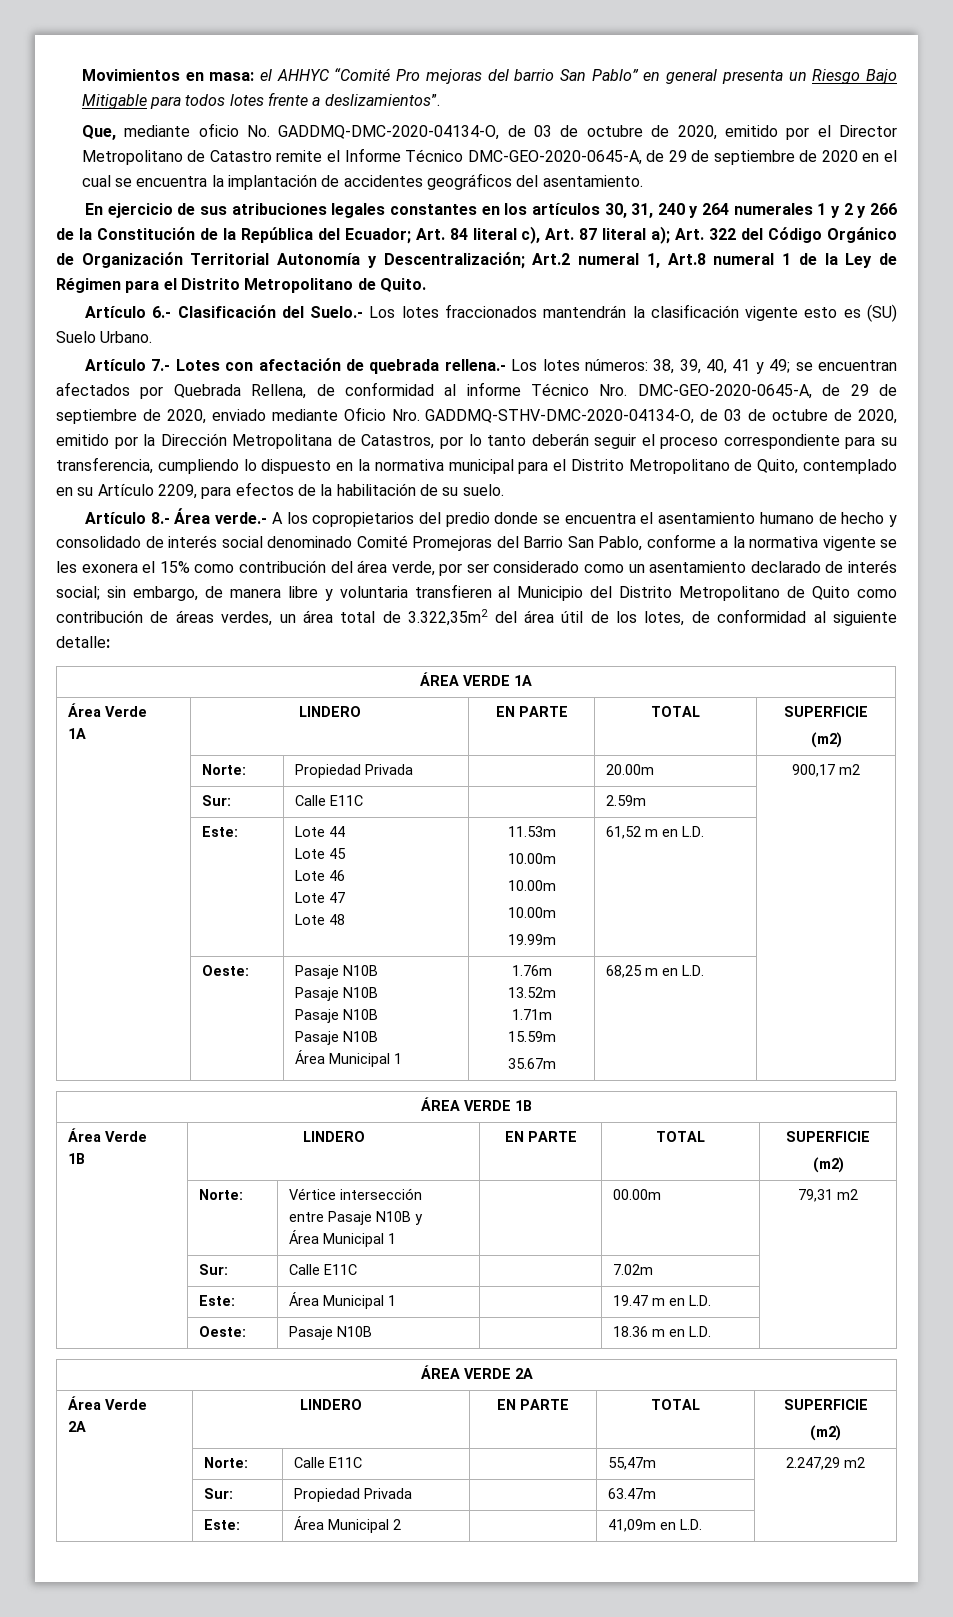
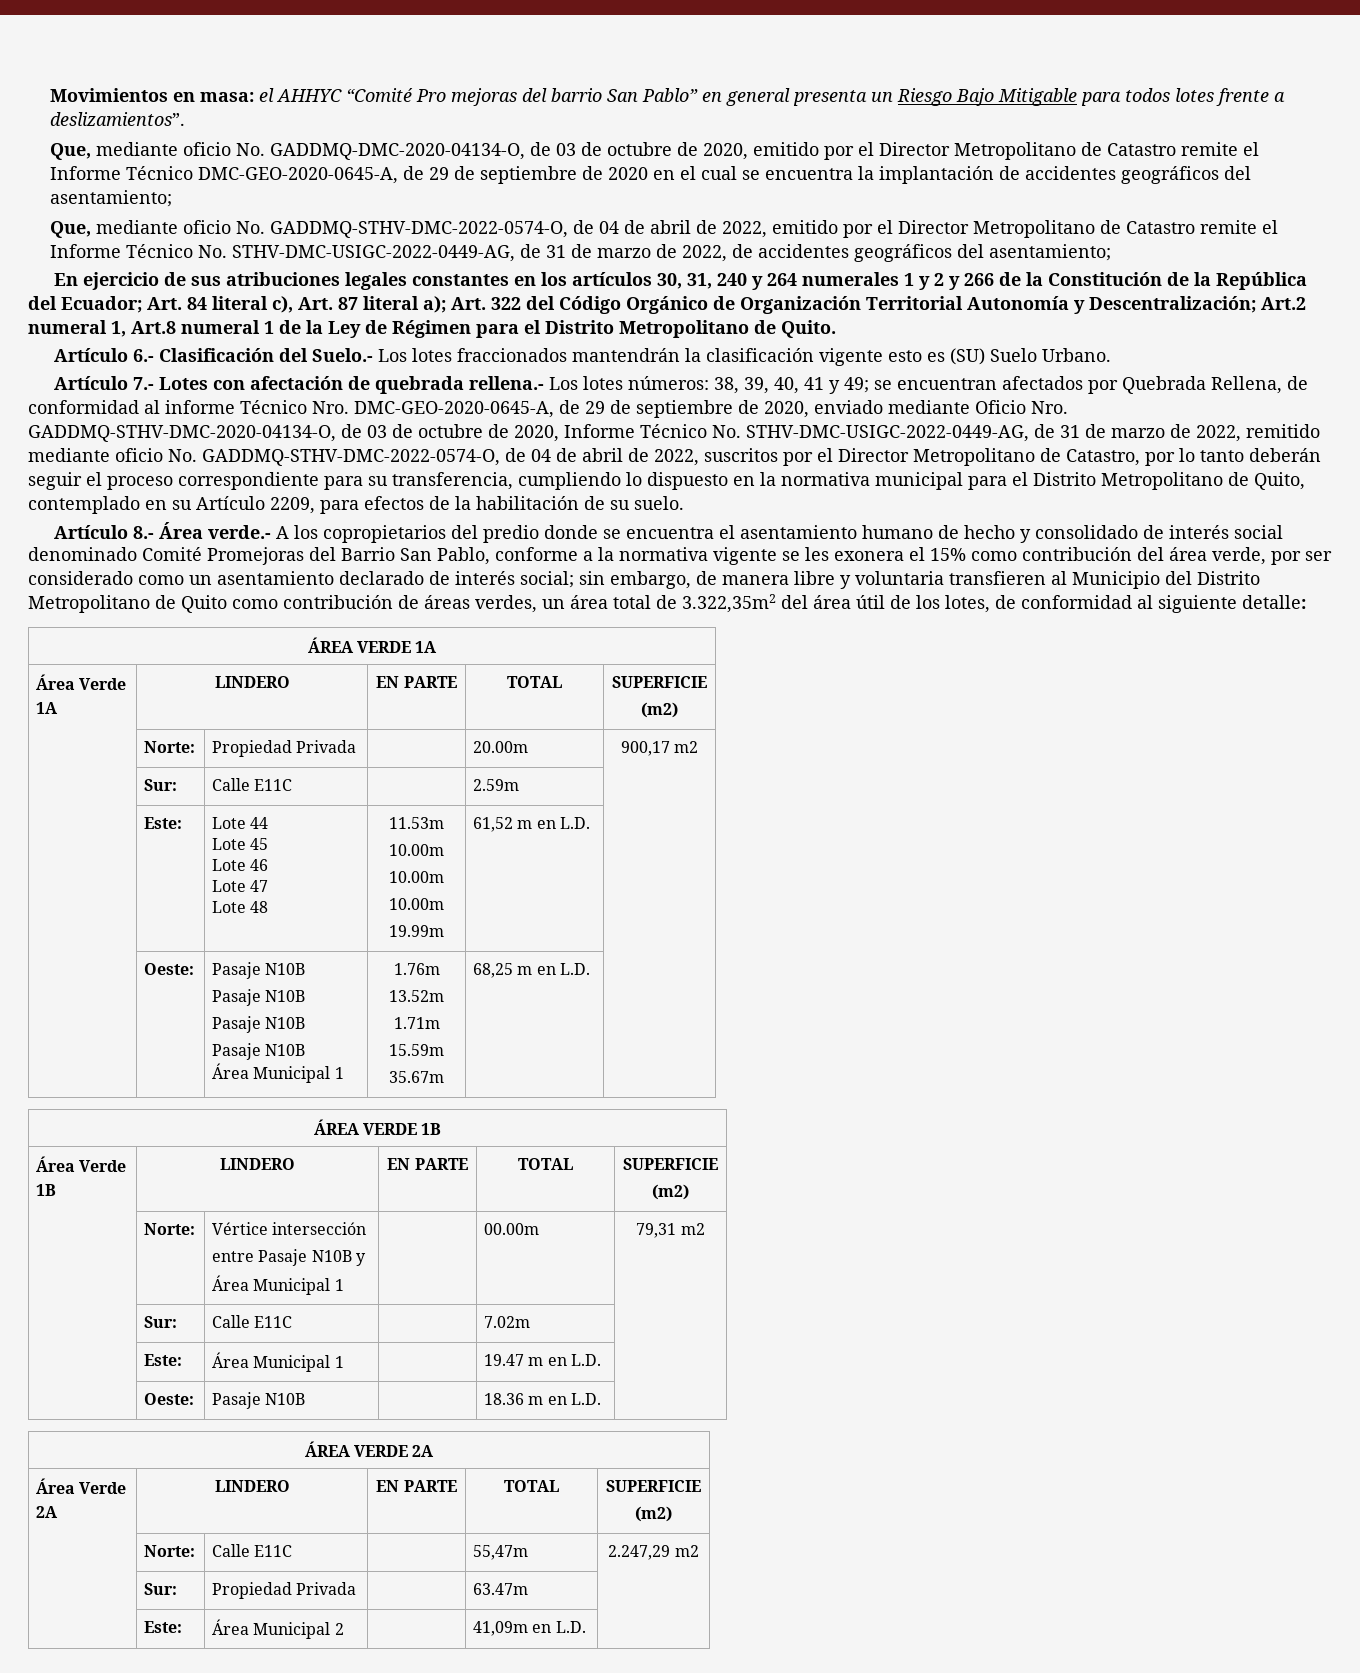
- Que, mediante oficio No. GADDMQ-DMC-2020-04134-O, de 03 de octubre de 2020, emitido por el Director Metropolitano de Catastro remite el Informe Técnico DMC-GEO-2020-0645-A, de 29 de septiembre de 2020 en el cual se encuentra la implantación de accidentes geográficos del asentamiento.
+ Que, mediante oficio No. GADDMQ-DMC-2020-04134-O, de 03 de octubre de 2020, emitido por el Director Metropolitano de Catastro remite el Informe Técnico DMC-GEO-2020-0645-A, de 29 de septiembre de 2020 en el cual se encuentra la implantación de accidentes geográficos del asentamiento;
+ Que, mediante oficio No. GADDMQ-STHV-DMC-2022-0574-O, de 04 de abril de 2022, emitido por el Director Metropolitano de Catastro remite el Informe Técnico No. STHV-DMC-USIGC-2022-0449-AG, de 31 de marzo de 2022, de accidentes geográficos del asentamiento;
- se encuentran afectados por Quebrada Rellena, de conformidad al informe Técnico Nro. DMC-GEO-2020-0645-A, de 29 de septiembre de 2020, enviado mediante Oficio Nro. GADDMQ-STHV-DMC-2020-04134-O, de 03 de octubre de 2020, emitido por la Dirección Metropolitana de Catastros, por lo tanto deberán seguir el proceso correspondiente para su transferencia, cumpliendo lo dispuesto en la normativa municipal para el Distrito Metropolitano de Quito, contemplado en su Artículo 2209, para efectos de la habilitación de su suelo.
+ se encuentran afectados por Quebrada Rellena, de conformidad al informe Técnico Nro. DMC-GEO-2020-0645-A, de 29 de septiembre de 2020, enviado mediante Oficio Nro. GADDMQ-STHV-DMC-2020-04134-O, de 03 de octubre de 2020, Informe Técnico No. STHV-DMC-USIGC-2022-0449-AG, de 31 de marzo de 2022, remitido mediante oficio No. GADDMQ-STHV-DMC-2022-0574-O, de 04 de abril de 2022, suscritos por el Director Metropolitano de Catastro, por lo tanto deberán seguir el proceso correspondiente para su transferencia, cumpliendo lo dispuesto en la normativa municipal para el Distrito Metropolitano de Quito, contemplado en su Artículo 2209, para efectos de la habilitación de su suelo.

